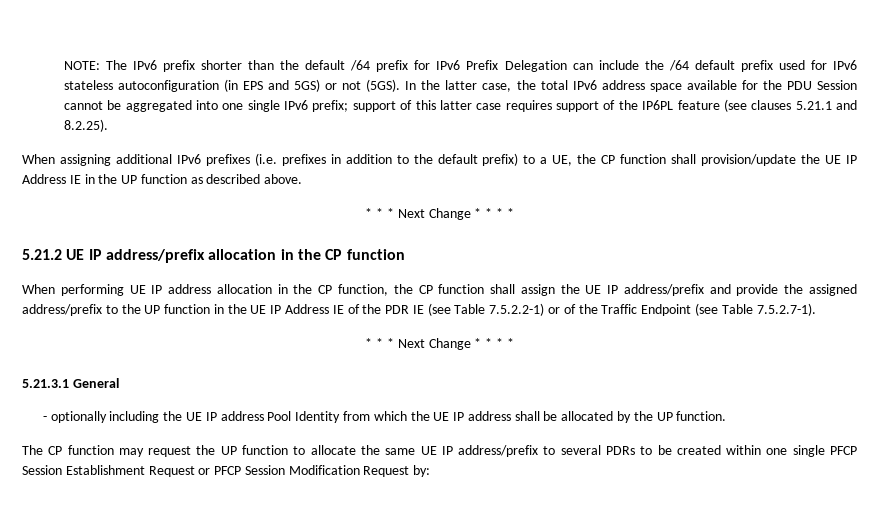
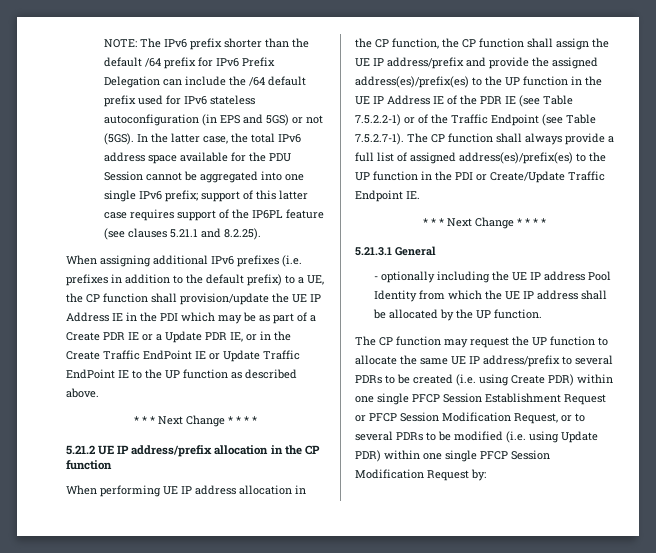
- When assigning additional IPv6 prefixes (i.e. prefixes in addition to the default prefix) to a UE, the CP function shall provision/update the UE IP Address IE in the UP function as described above.
+ When assigning additional IPv6 prefixes (i.e. prefixes in addition to the default prefix) to a UE, the CP function shall provision/update the UE IP Address IE in the PDI which may be as part of a Create PDR IE or a Update PDR IE, or in the Create Traffic EndPoint IE or Update Traffic EndPoint IE to the UP function as described above.
- When performing UE IP address allocation in the CP function, the CP function shall assign the UE IP address/prefix and provide the assigned address/prefix to the UP function in the UE IP Address IE of the PDR IE (see Table 7.5.2.2-1) or of the Traffic Endpoint (see Table 7.5.2.7-1).
+ When performing UE IP address allocation in the CP function, the CP function shall assign the UE IP address/prefix and provide the assigned address(es)/prefix(es) to the UP function in the UE IP Address IE of the PDR IE (see Table 7.5.2.2-1) or of the Traffic Endpoint (see Table 7.5.2.7-1). The CP function shall always provide a full list of assigned address(es)/prefix(es) to the UP function in the PDI or Create/Update Traffic Endpoint IE.
- The CP function may request the UP function to allocate the same UE IP address/prefix to several PDRs to be created within one single PFCP Session Establishment Request or PFCP Session Modification Request by:
+ The CP function may request the UP function to allocate the same UE IP address/prefix to several PDRs to be created (i.e. using Create PDR) within one single PFCP Session Establishment Request or PFCP Session Modification Request, or to several PDRs to be modified (i.e. using Update PDR) within one single PFCP Session Modification Request by:

